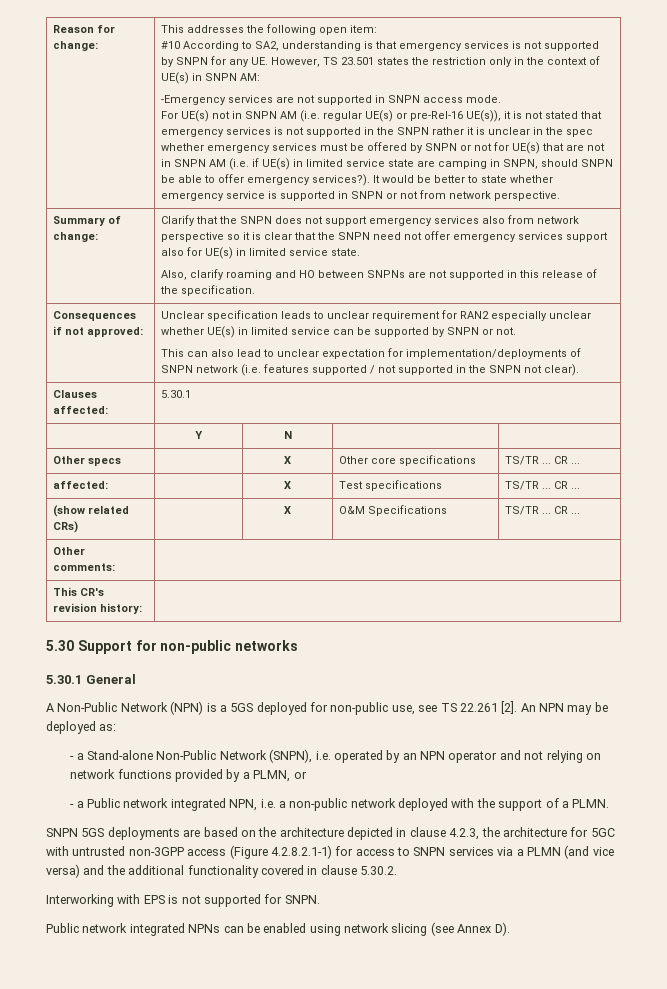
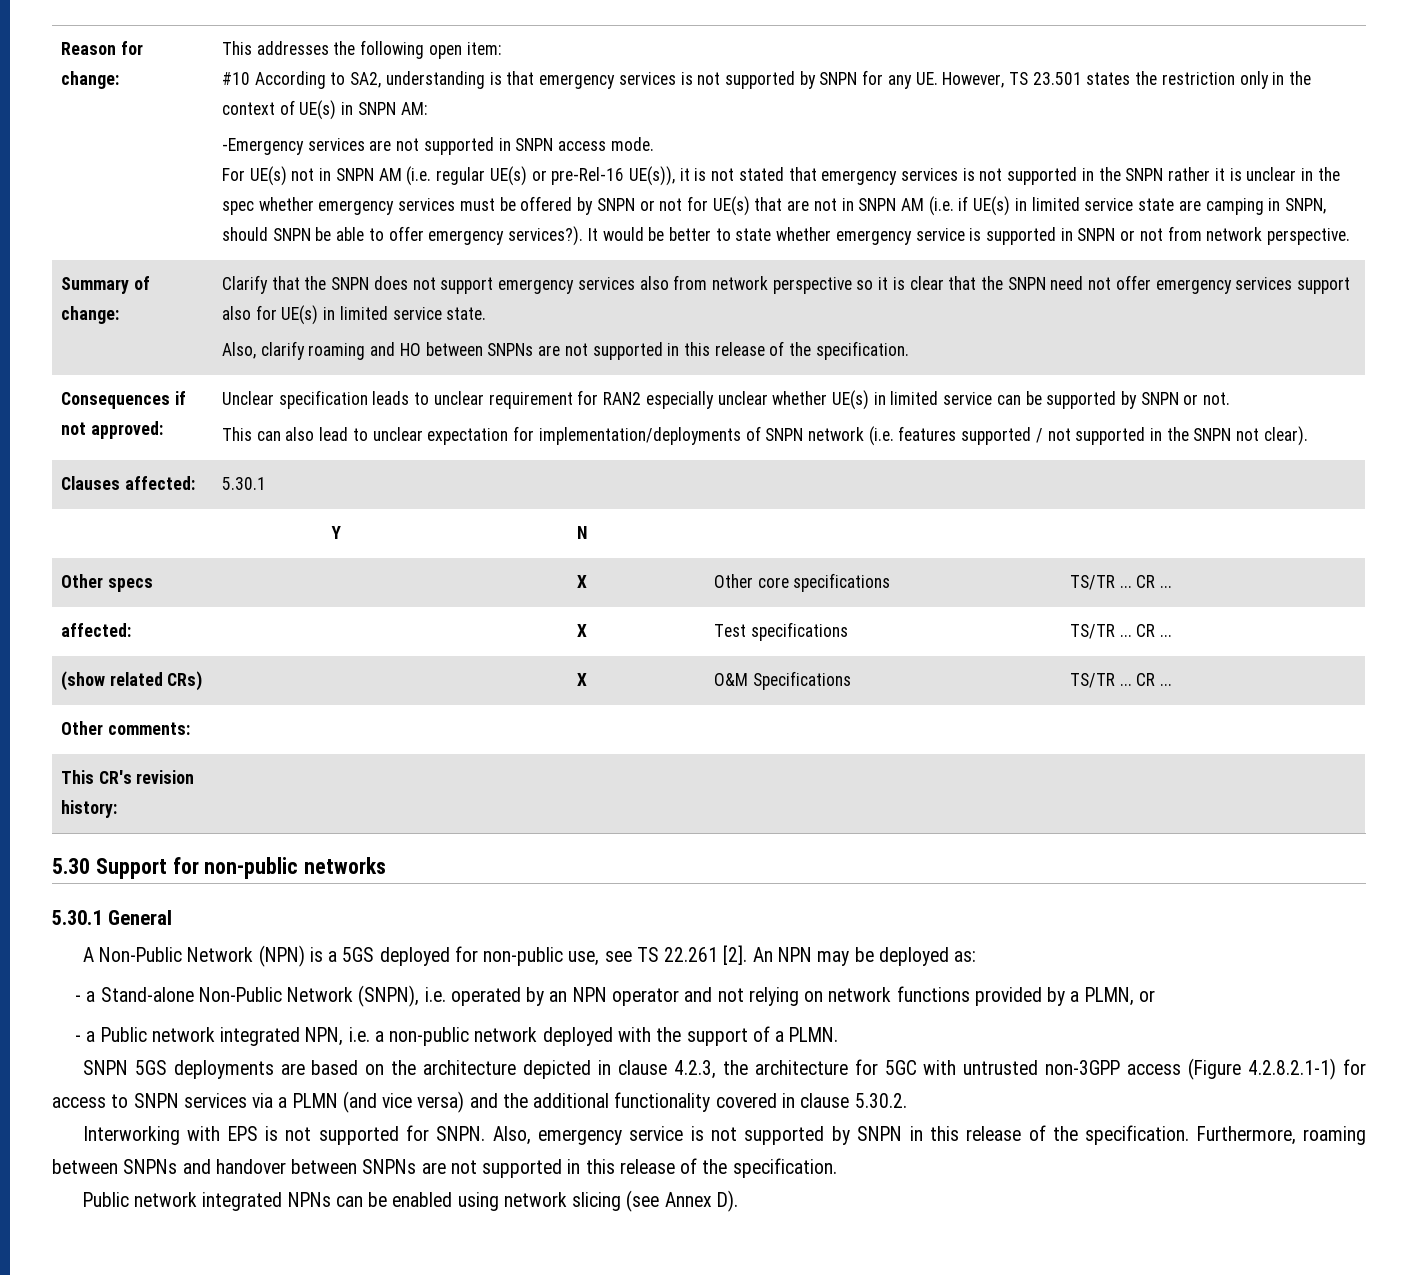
+ Also, emergency service is not supported by SNPN in this release of the specification. Furthermore, roaming between SNPNs and handover between SNPNs are not supported in this release of the specification.

